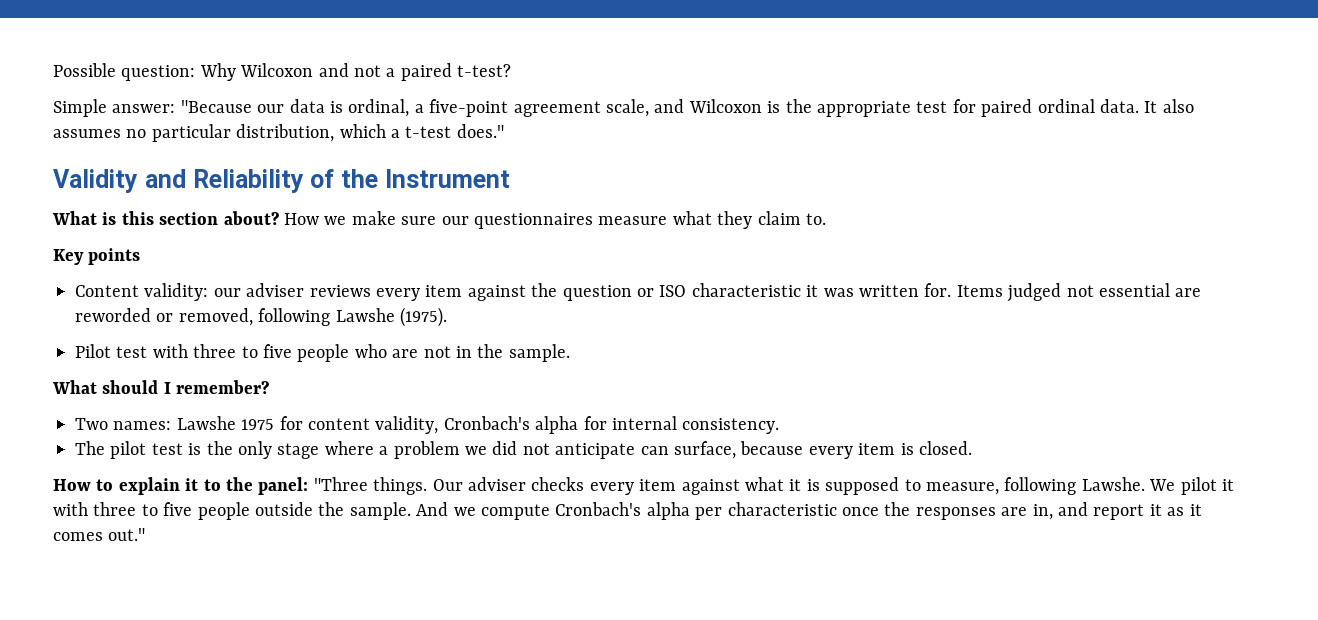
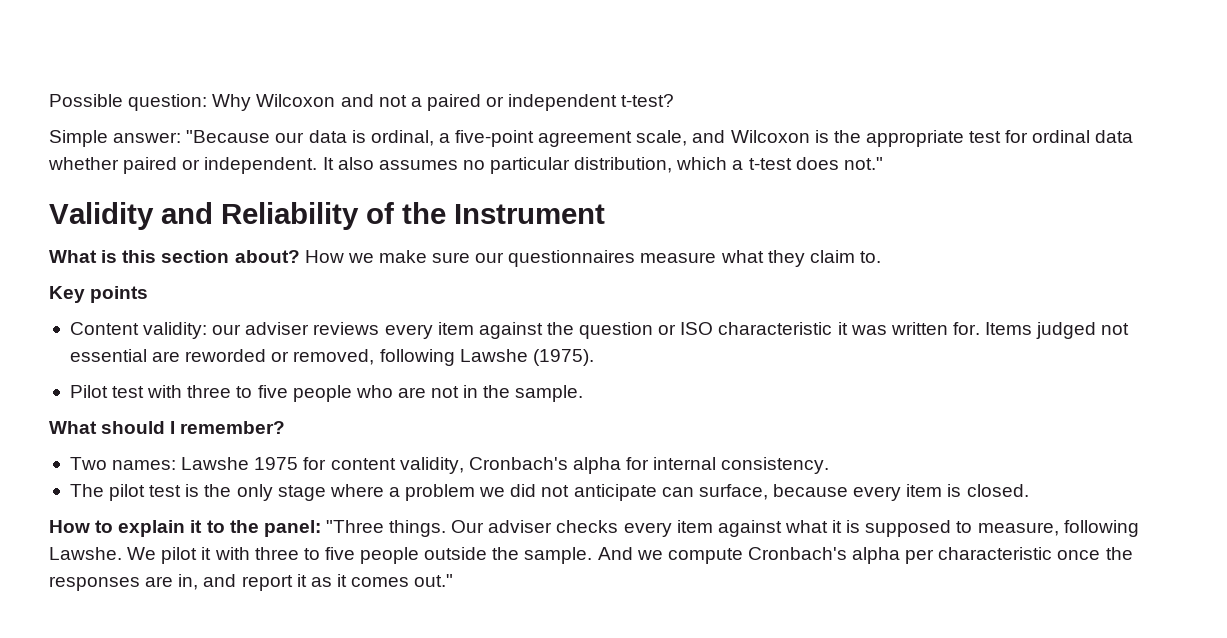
- Possible question: Why Wilcoxon and not a paired t-test?
+ Possible question: Why Wilcoxon and not a paired or independent t-test?
- Simple answer: "Because our data is ordinal, a five-point agreement scale, and Wilcoxon is the appropriate test for paired ordinal data.
+ Simple answer: "Because our data is ordinal, a five-point agreement scale, and Wilcoxon is the appropriate test for ordinal data whether paired or independent.
- It also assumes no particular distribution, which a t-test does."
+ It also assumes no particular distribution, which a t-test does not."

